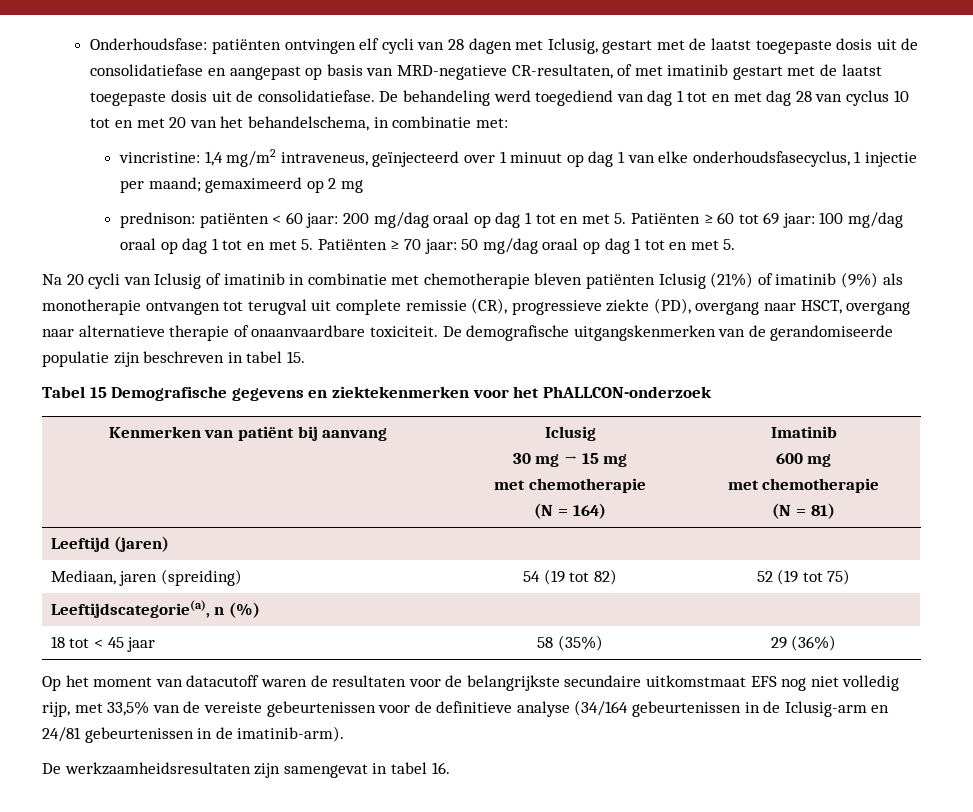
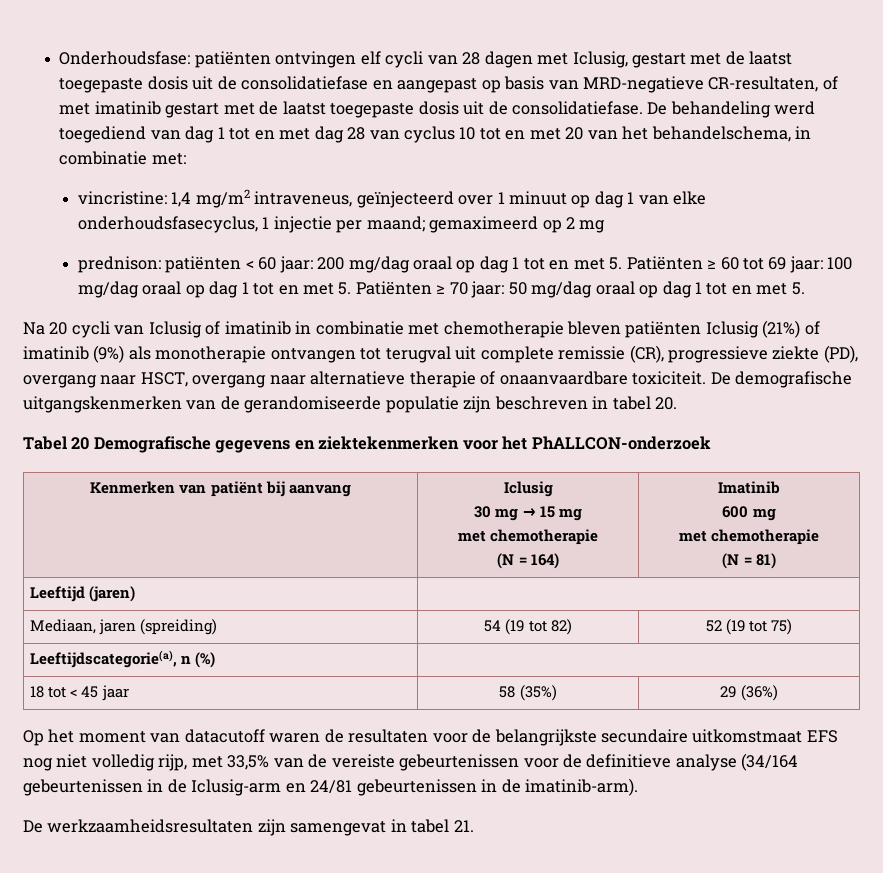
- De demografische uitgangskenmerken van de gerandomiseerde populatie zijn beschreven in tabel 15.
+ De demografische uitgangskenmerken van de gerandomiseerde populatie zijn beschreven in tabel 20.
- Tabel 15 Demografische gegevens en ziektekenmerken voor het PhALLCON-onderzoek
+ Tabel 20 Demografische gegevens en ziektekenmerken voor het PhALLCON-onderzoek
- De werkzaamheidsresultaten zijn samengevat in tabel 16.
+ De werkzaamheidsresultaten zijn samengevat in tabel 21.

